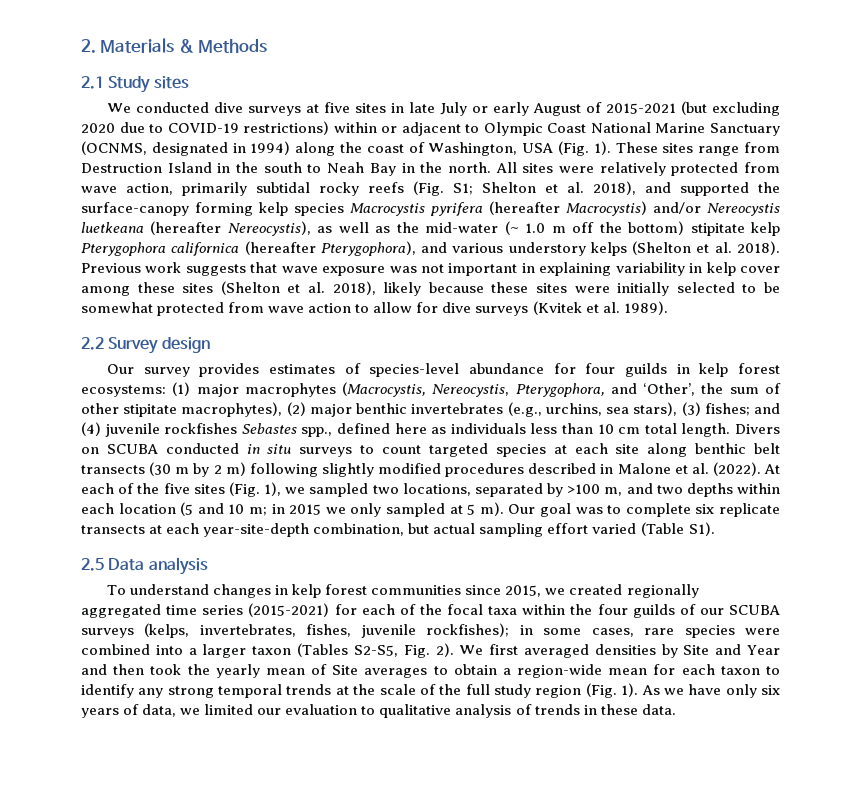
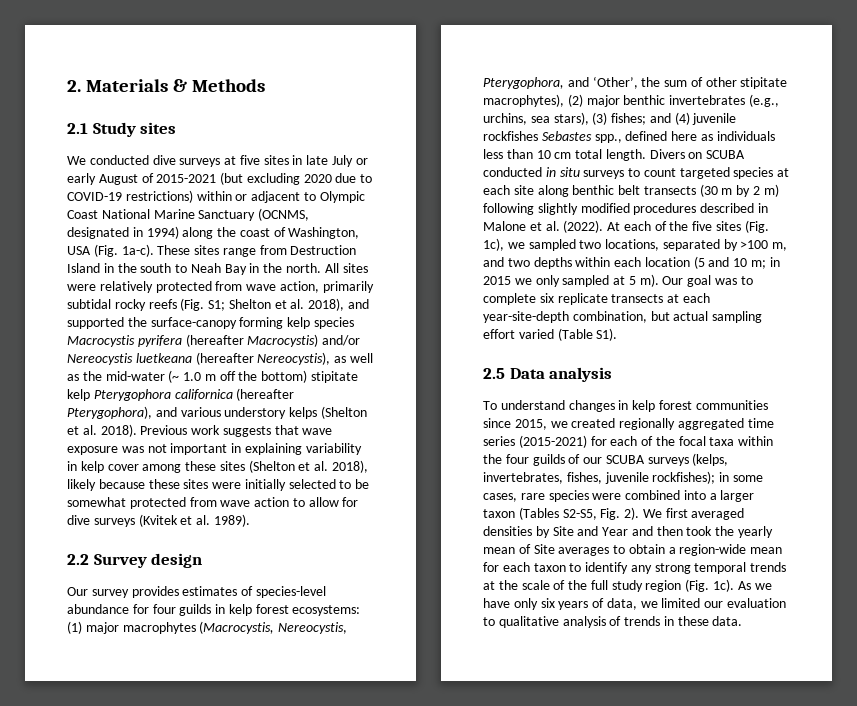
- We conducted dive surveys at five sites in late July or early August of 2015-2021 (but excluding 2020 due to COVID-19 restrictions) within or adjacent to Olympic Coast National Marine Sanctuary (OCNMS, designated in 1994) along the coast of Washington, USA (Fig. 1).
+ We conducted dive surveys at five sites in late July or early August of 2015-2021 (but excluding 2020 due to COVID-19 restrictions) within or adjacent to Olympic Coast National Marine Sanctuary (OCNMS, designated in 1994) along the coast of Washington, USA (Fig. 1a-c).
- At each of the five sites (Fig. 1), we sampled two locations, separated by >100 m, and two depths within each location (5 and 10 m; in 2015 we only sampled at 5 m).
+ At each of the five sites (Fig. 1c), we sampled two locations, separated by >100 m, and two depths within each location (5 and 10 m; in 2015 we only sampled at 5 m).
- We first averaged densities by Site and Year and then took the yearly mean of Site averages to obtain a region-wide mean for each taxon to identify any strong temporal trends at the scale of the full study region (Fig. 1).
+ We first averaged densities by Site and Year and then took the yearly mean of Site averages to obtain a region-wide mean for each taxon to identify any strong temporal trends at the scale of the full study region (Fig. 1c).

